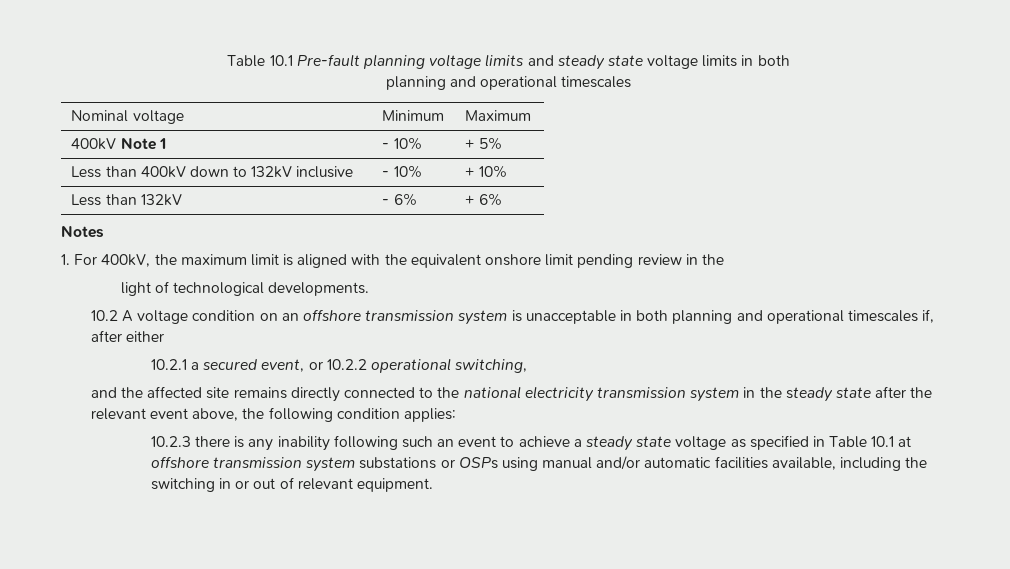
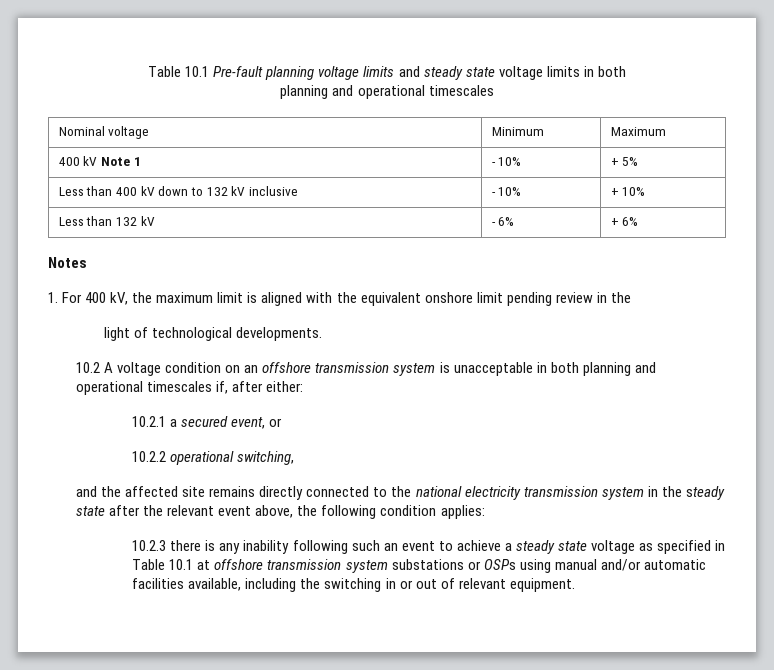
- 400kV Note 1 | - 10% | + 5%
+ 400 kV Note 1 | - 10% | + 5%
- Less than 400kV down to 132kV inclusive | - 10% | + 10%
+ Less than 400 kV down to 132 kV inclusive | - 10% | + 10%
- Less than 132kV | - 6% | + 6%
+ Less than 132 kV | - 6% | + 6%
- 1. For 400kV, the maximum limit is aligned with the equivalent onshore limit pending review in the
+ 1. For 400 kV, the maximum limit is aligned with the equivalent onshore limit pending review in the
- 10.2 A voltage condition on an offshore transmission system is unacceptable in both planning and operational timescales if, after either
+ 10.2 A voltage condition on an offshore transmission system is unacceptable in both planning and operational timescales if, after either:
- 10.2.1 a secured event, or 10.2.2 operational switching,
+ 10.2.1 a secured event, or
+ 10.2.2 operational switching,

